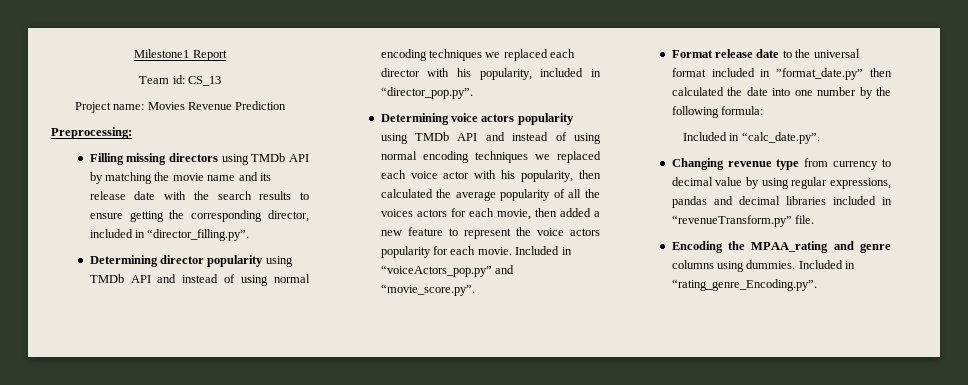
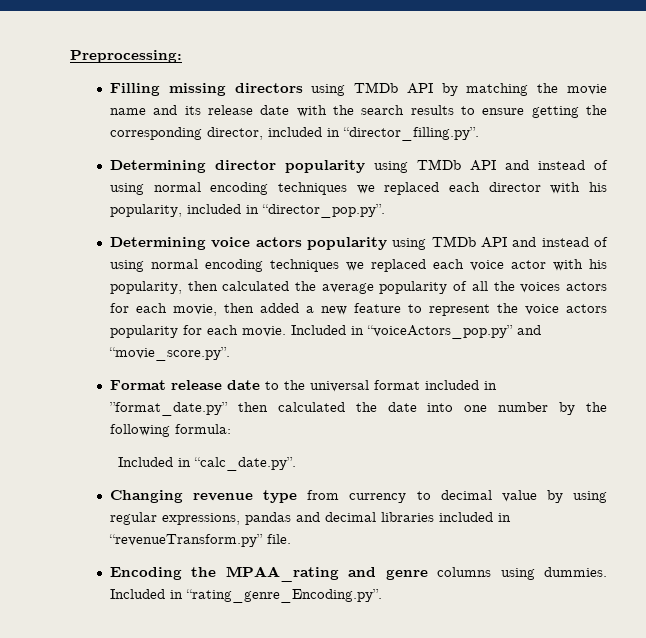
- Milestone1 Report
- Team id: CS_13
- Project name: Movies Revenue Prediction

